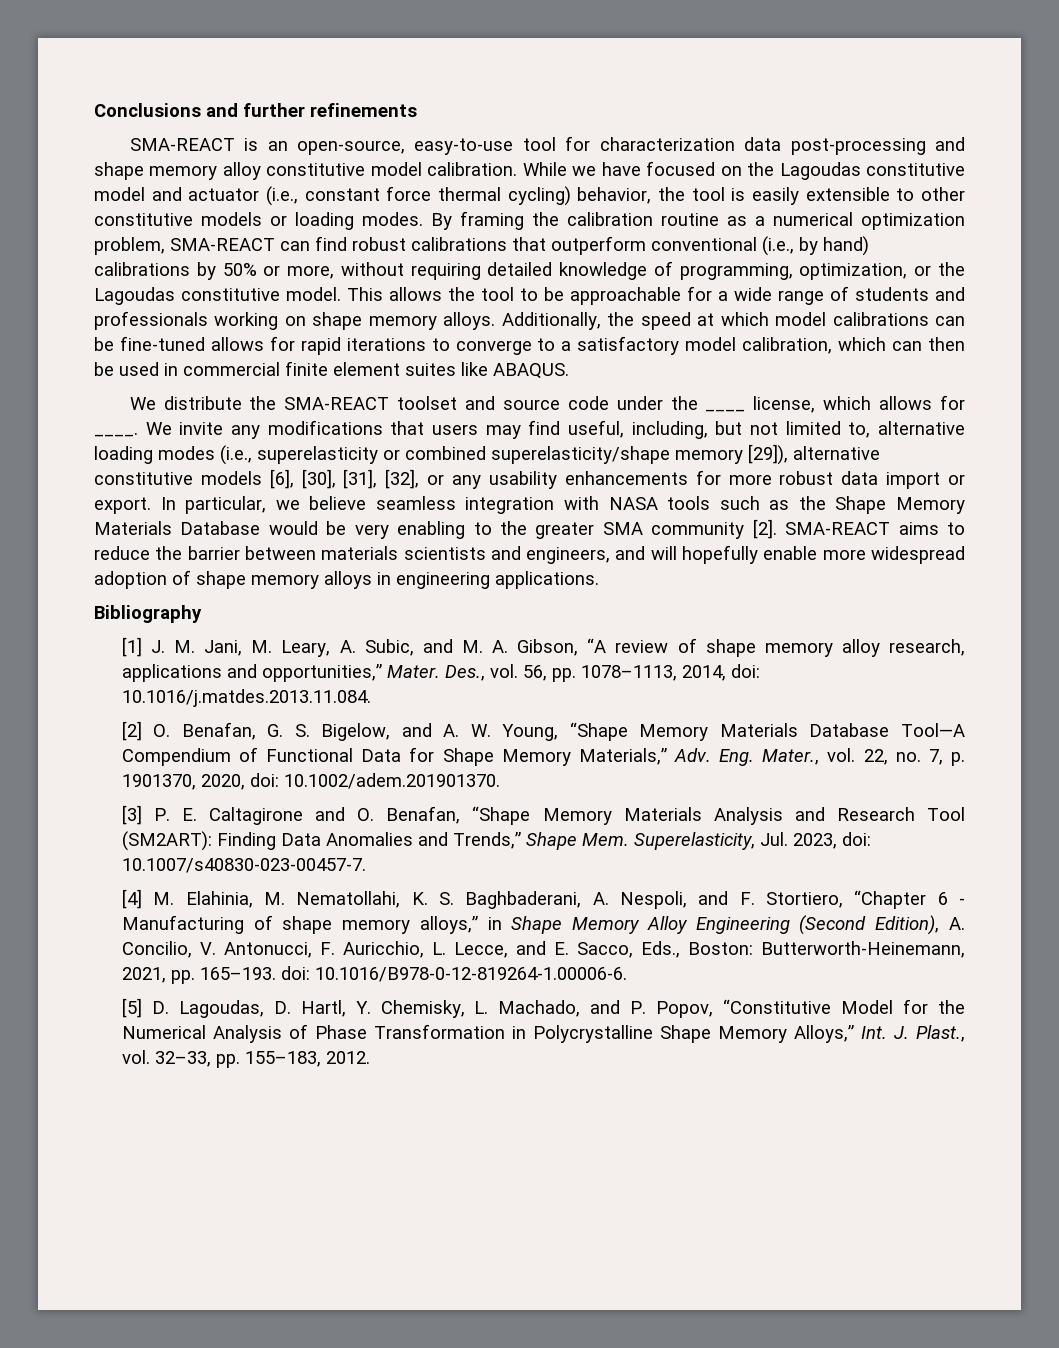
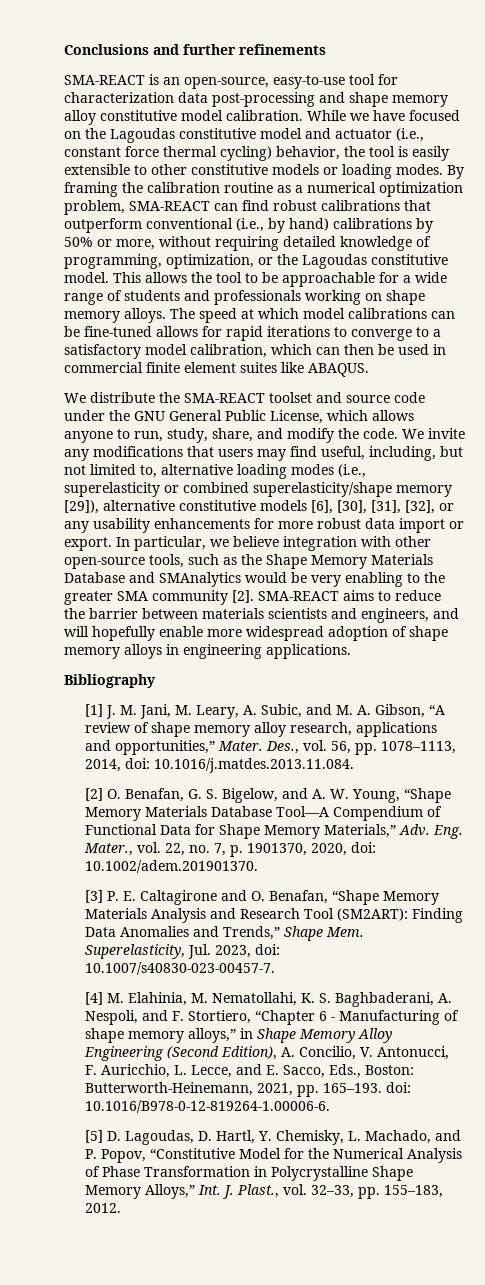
- Additionally, the speed at which model calibrations can be fine-tuned allows for rapid iterations to converge to a satisfactory model calibration, which can then be used in commercial finite element suites like ABAQUS.
+ The speed at which model calibrations can be fine-tuned allows for rapid iterations to converge to a satisfactory model calibration, which can then be used in commercial finite element suites like ABAQUS.
- We distribute the SMA-REACT toolset and source code under the ____ license, which allows for ____.
+ We distribute the SMA-REACT toolset and source code under the GNU General Public License, which allows anyone to run, study, share, and modify the code.
- In particular, we believe seamless integration with NASA tools such as the Shape Memory Materials Database would be very enabling to the greater SMA community [2].
+ In particular, we believe integration with other open-source tools, such as the Shape Memory Materials Database and SMAnalytics would be very enabling to the greater SMA community [2].

